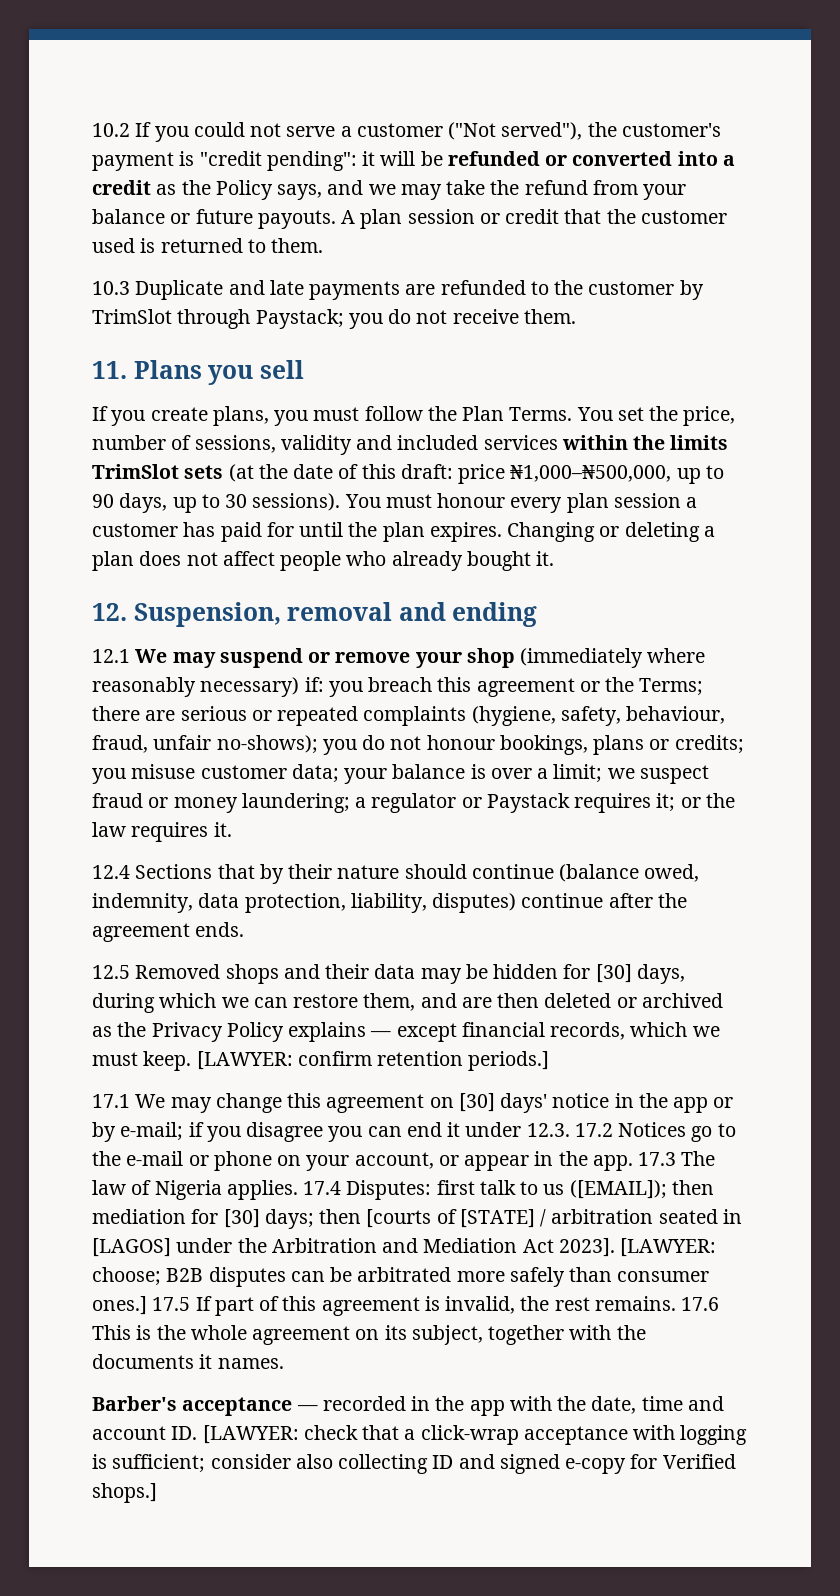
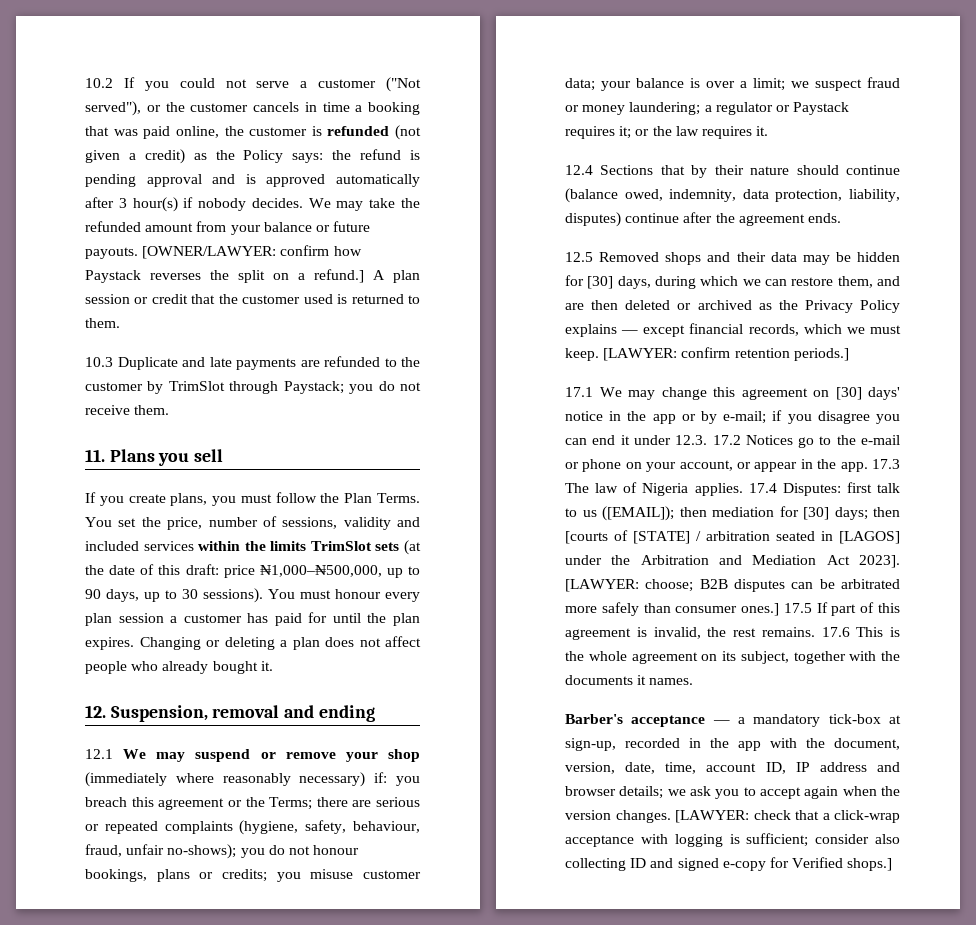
- 10.2 If you could not serve a customer ("Not served"), the customer's payment is "credit pending": it will be refunded or converted into a credit as the Policy says, and we may take the refund from your balance or future payouts.
+ 10.2 If you could not serve a customer ("Not served"), or the customer cancels in time a booking that was paid online, the customer is refunded (not given a credit) as the Policy says: the refund is pending approval and is approved automatically after 3 hour(s) if nobody decides. We may take the refunded amount from your balance or future payouts.
+ [OWNER/LAWYER: confirm how Paystack reverses the split on a refund.]
- Barber's acceptance — recorded in the app with the date, time and account ID. [LAWYER: check that a click-wrap acceptance with logging is sufficient; consider also collecting ID and signed e-copy for Verified shops.]
+ Barber's acceptance — a mandatory tick-box at sign-up, recorded in the app with the document, version, date, time, account ID, IP address and browser details; we ask you to accept again when the version changes. [LAWYER: check that a click-wrap acceptance with logging is sufficient; consider also collecting ID and signed e-copy for Verified shops.]

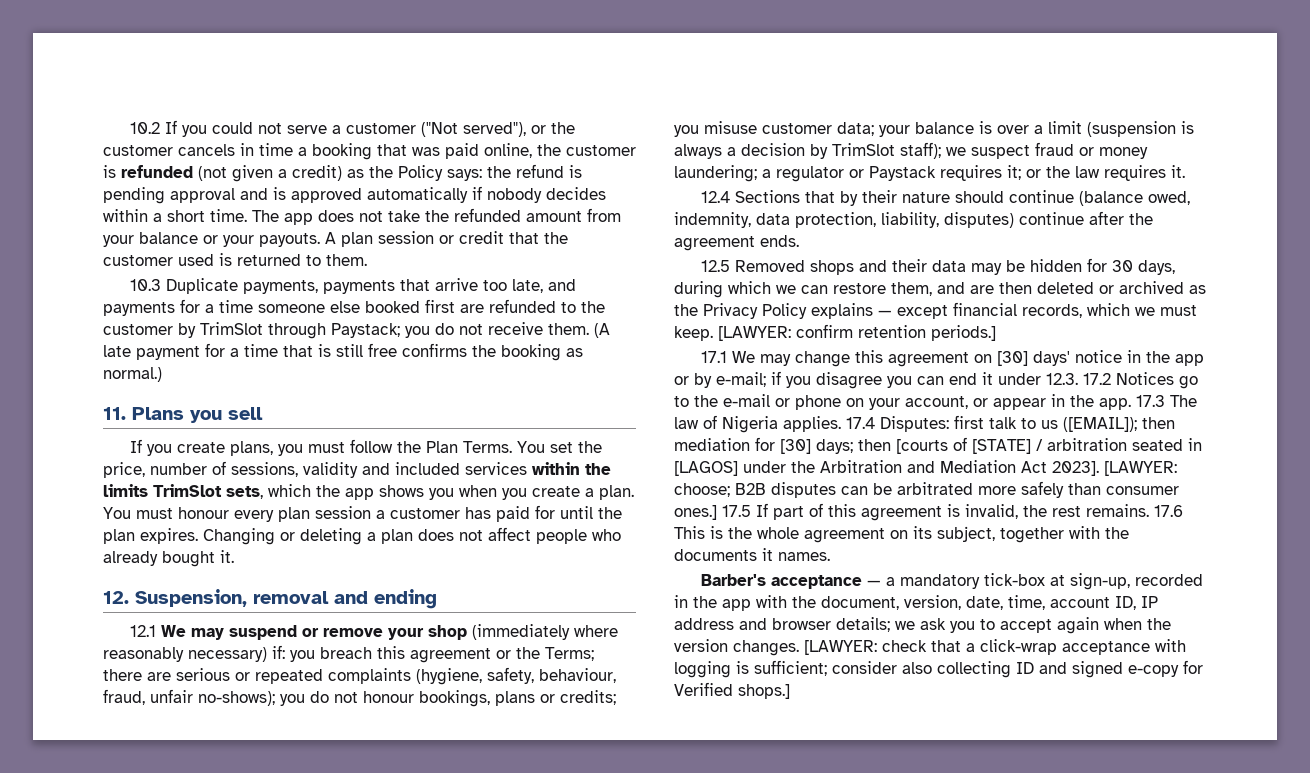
- 10.2 If you could not serve a customer ("Not served"), or the customer cancels in time a booking that was paid online, the customer is refunded (not given a credit) as the Policy says: the refund is pending approval and is approved automatically after 3 hour(s) if nobody decides. We may take the refunded amount from your balance or future payouts. [OWNER/LAWYER: confirm how Paystack reverses the split on a refund.]
+ 10.2 If you could not serve a customer ("Not served"), or the customer cancels in time a booking that was paid online, the customer is refunded (not given a credit) as the Policy says: the refund is pending approval and is approved automatically if nobody decides within a short time. The app does not take the refunded amount from your balance or your payouts.
- 10.3 Duplicate and late payments are refunded to the customer by TrimSlot through Paystack; you do not receive them.
+ 10.3 Duplicate payments, payments that arrive too late, and payments for a time someone else booked first are refunded to the customer by TrimSlot through Paystack; you do not receive them. (A late payment for a time that is still free confirms the booking as normal.)
- You set the price, number of sessions, validity and included services within the limits TrimSlot sets (at the date of this draft: price ₦1,000–₦500,000, up to 90 days, up to 30 sessions).
+ You set the price, number of sessions, validity and included services within the limits TrimSlot sets, which the app shows you when you create a plan.
- your balance is over a limit;
+ your balance is over a limit (suspension is always a decision by TrimSlot staff);
- 12.5 Removed shops and their data may be hidden for [30] days, during which we can restore them, and are then deleted or archived as the Privacy Policy explains — except financial records, which we must keep.
+ 12.5 Removed shops and their data may be hidden for 30 days, during which we can restore them, and are then deleted or archived as the Privacy Policy explains — except financial records, which we must keep.

